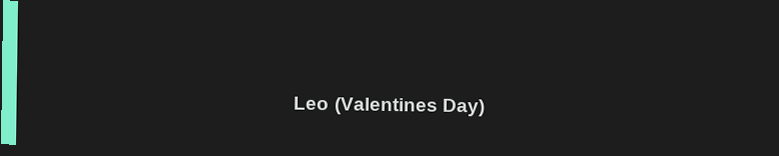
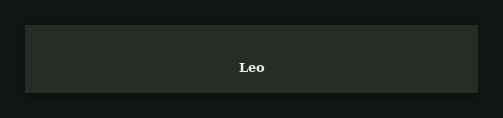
- Leo (Valentines Day)
+ Leo

